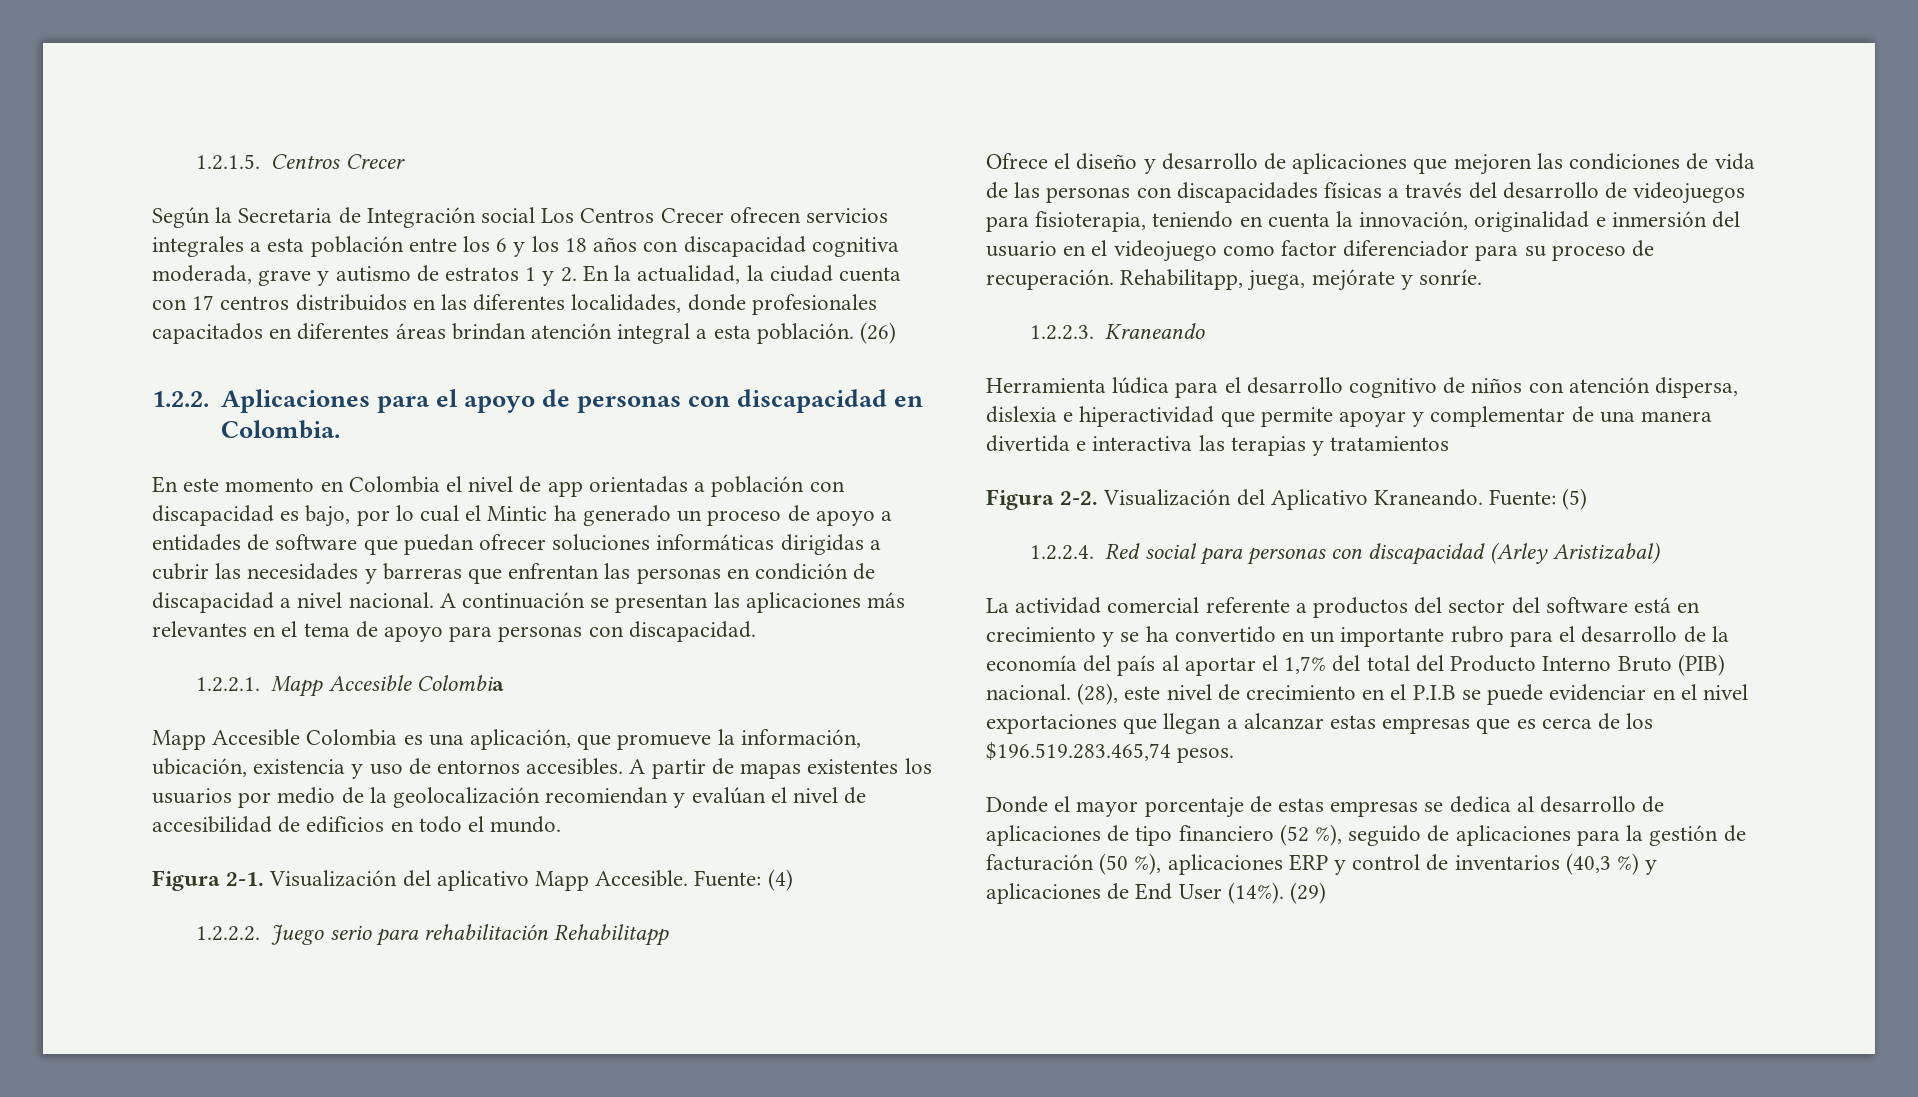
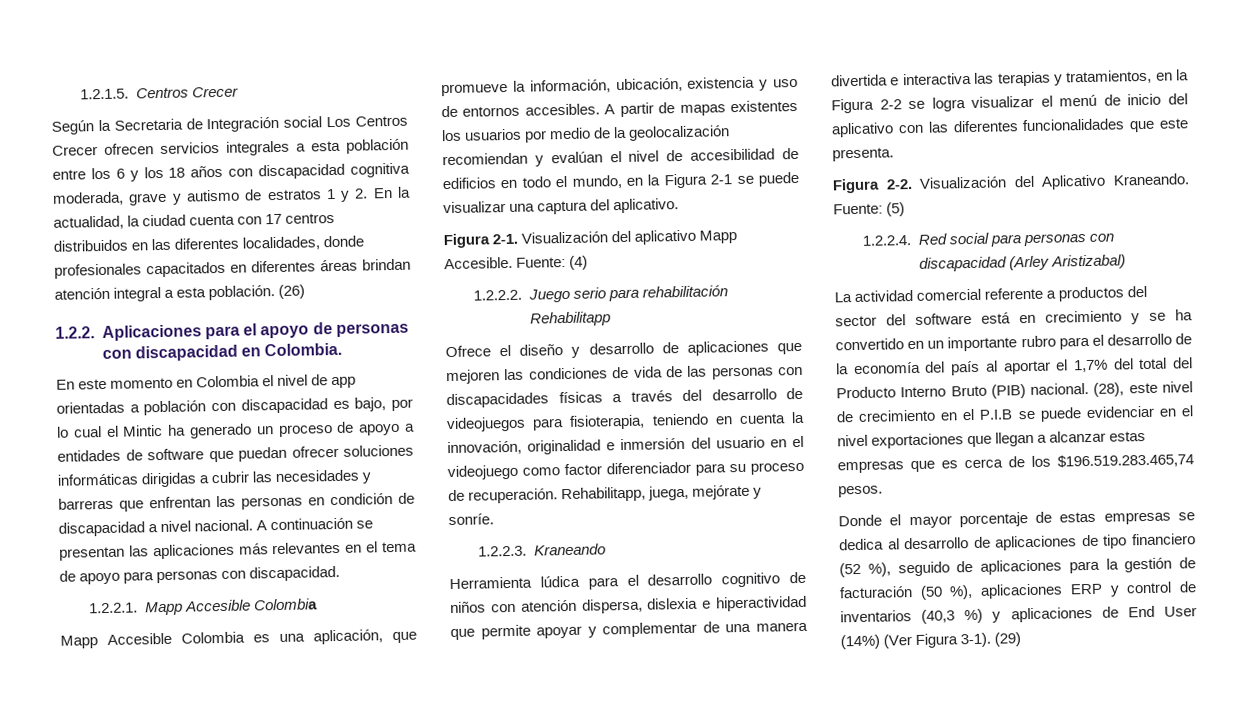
- A partir de mapas existentes los usuarios por medio de la geolocalización recomiendan y evalúan el nivel de accesibilidad de edificios en todo el mundo.
+ A partir de mapas existentes los usuarios por medio de la geolocalización recomiendan y evalúan el nivel de accesibilidad de edificios en todo el mundo, en la Figura 2-1 se puede visualizar una captura del aplicativo.
- Herramienta lúdica para el desarrollo cognitivo de niños con atención dispersa, dislexia e hiperactividad que permite apoyar y complementar de una manera divertida e interactiva las terapias y tratamientos
+ Herramienta lúdica para el desarrollo cognitivo de niños con atención dispersa, dislexia e hiperactividad que permite apoyar y complementar de una manera divertida e interactiva las terapias y tratamientos, en la Figura 2-2 se logra visualizar el menú de inicio del aplicativo con las diferentes funcionalidades que este presenta.
- Donde el mayor porcentaje de estas empresas se dedica al desarrollo de aplicaciones de tipo financiero (52 %), seguido de aplicaciones para la gestión de facturación (50 %), aplicaciones ERP y control de inventarios (40,3 %) y aplicaciones de End User (14%).
+ Donde el mayor porcentaje de estas empresas se dedica al desarrollo de aplicaciones de tipo financiero (52 %), seguido de aplicaciones para la gestión de facturación (50 %), aplicaciones ERP y control de inventarios (40,3 %) y aplicaciones de End User (14%) (Ver Figura 3-1).

